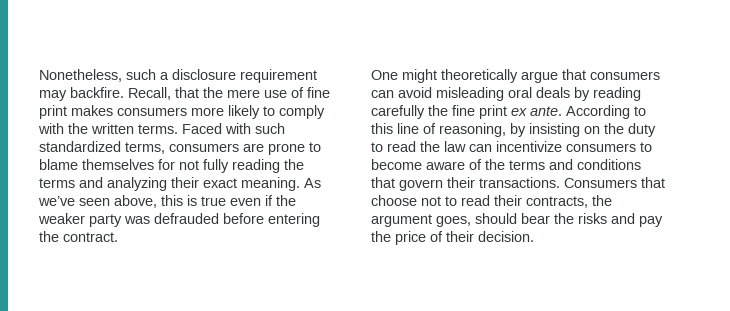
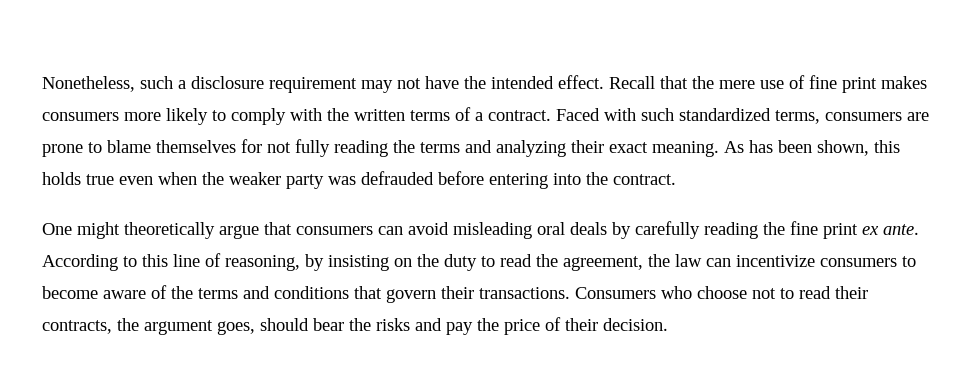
- Nonetheless, such a disclosure requirement may backfire. Recall, that the mere use of fine print makes consumers more likely to comply with the written terms.
+ Nonetheless, such a disclosure requirement may not have the intended effect. Recall that the mere use of fine print makes consumers more likely to comply with the written terms of a contract.
- As we’ve seen above, this is true even if the weaker party was defrauded before entering the contract.
+ As has been shown, this holds true even when the weaker party was defrauded before entering into the contract.
- One might theoretically argue that consumers can avoid misleading oral deals by reading carefully the fine print ex ante.
+ One might theoretically argue that consumers can avoid misleading oral deals by carefully reading the fine print ex ante.
- According to this line of reasoning, by insisting on the duty to read the law can incentivize consumers to become aware of the terms and conditions that govern their transactions.
+ According to this line of reasoning, by insisting on the duty to read the agreement, the law can incentivize consumers to become aware of the terms and conditions that govern their transactions.
- Consumers that choose not to read their contracts, the argument goes, should bear the risks and pay the price of their decision.
+ Consumers who choose not to read their contracts, the argument goes, should bear the risks and pay the price of their decision.

